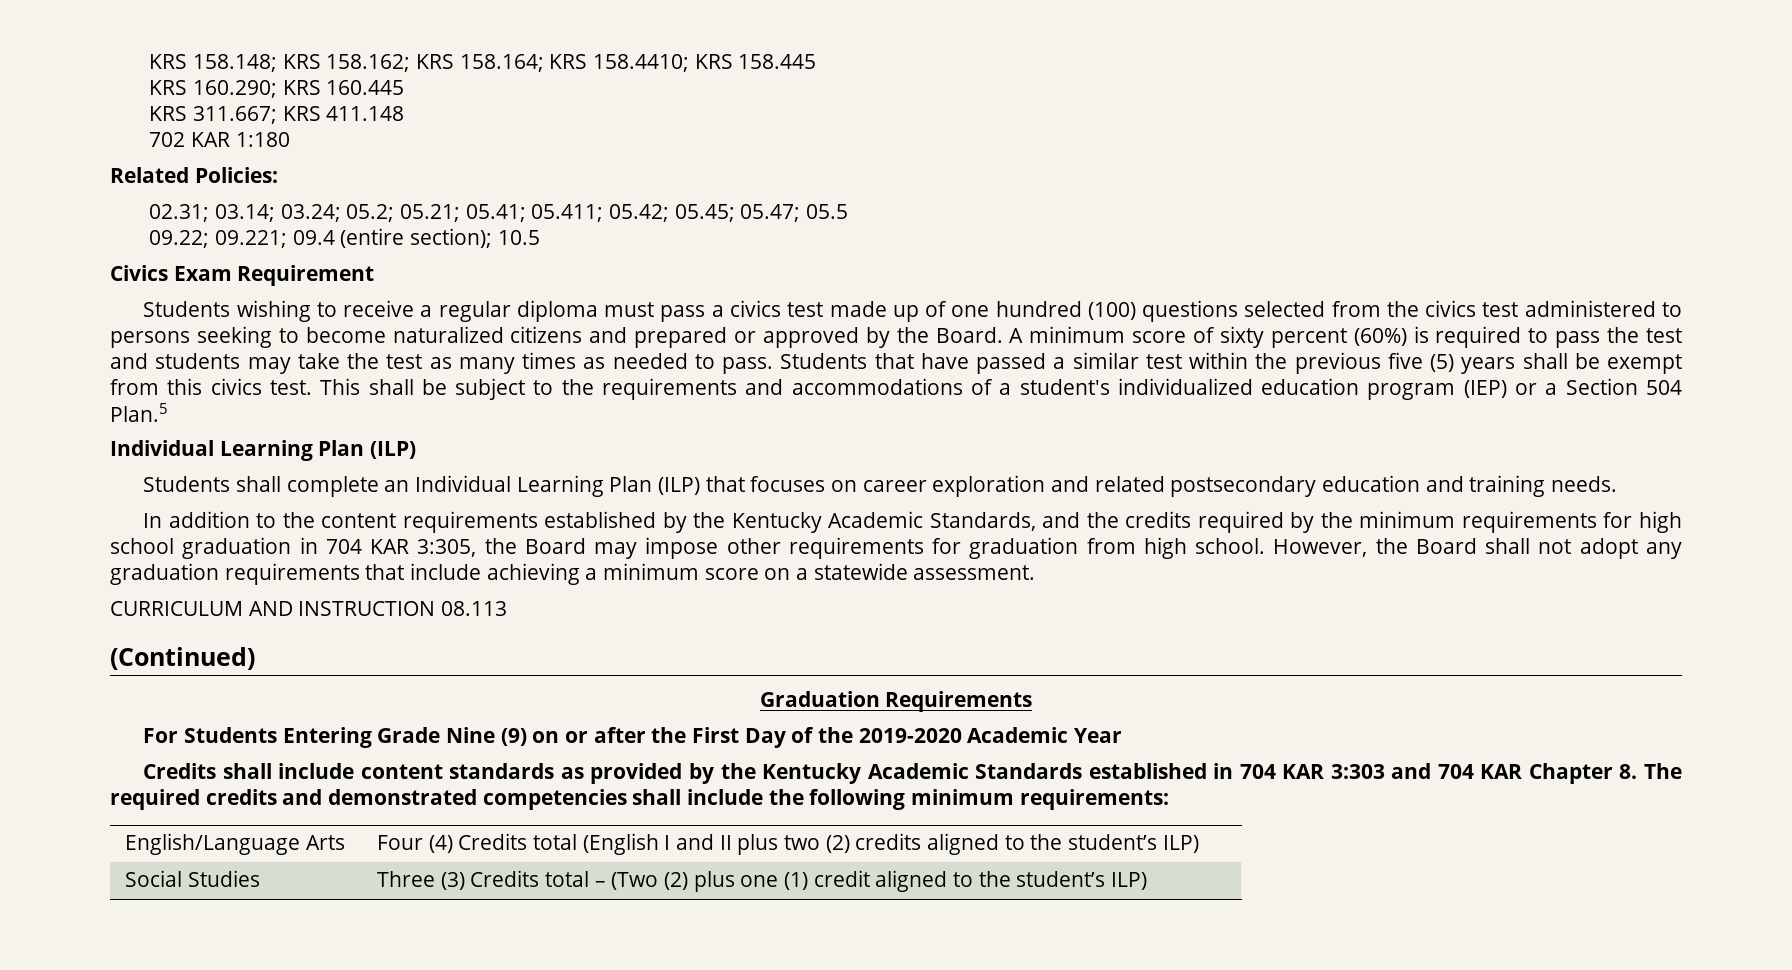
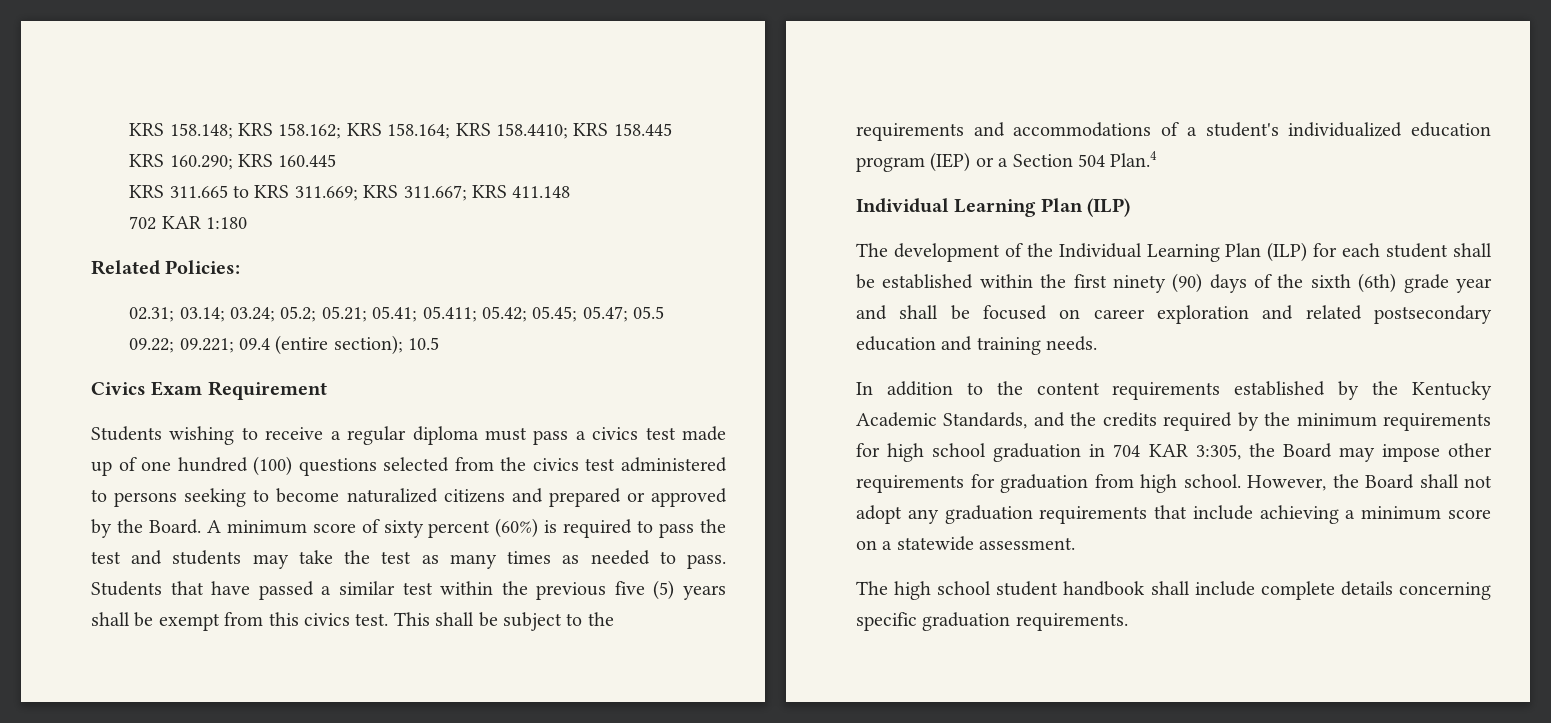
- KRS 311.667; KRS 411.148
+ KRS 311.665 to KRS 311.669; KRS 311.667; KRS 411.148
- This shall be subject to the requirements and accommodations of a student's individualized education program (IEP) or a Section 504 Plan.5
+ This shall be subject to the requirements and accommodations of a student's individualized education program (IEP) or a Section 504 Plan.4
- Students shall complete an Individual Learning Plan (ILP) that focuses on career exploration and related postsecondary education and training needs.
+ The development of the Individual Learning Plan (ILP) for each student shall be established within the first ninety (90) days of the sixth (6th) grade year and shall be focused on career exploration and related postsecondary education and training needs.
- CURRICULUM AND INSTRUCTION 08.113
- (Continued)
- Graduation Requirements
- For Students Entering Grade Nine (9) on or after the First Day of the 2019-2020 Academic Year
- Credits shall include content standards as provided by the Kentucky Academic Standards established in 704 KAR 3:303 and 704 KAR Chapter 8. The required credits and demonstrated competencies shall include the following minimum requirements:
- English/Language Arts | Four (4) Credits total (English I and II plus two (2) credits aligned to the student’s ILP)
- Social Studies | Three (3) Credits total – (Two (2) plus one (1) credit aligned to the student’s ILP)
+ The high school student handbook shall include complete details concerning specific graduation requirements.

